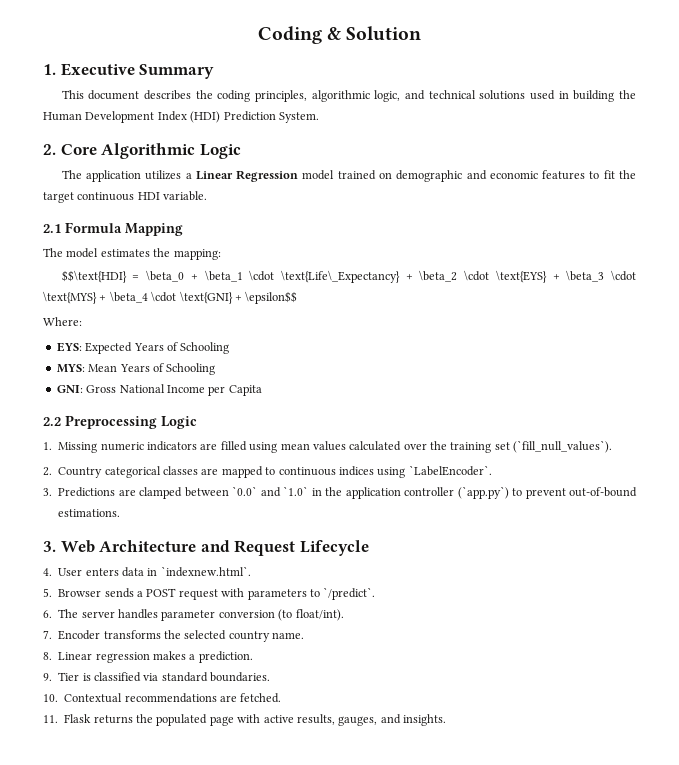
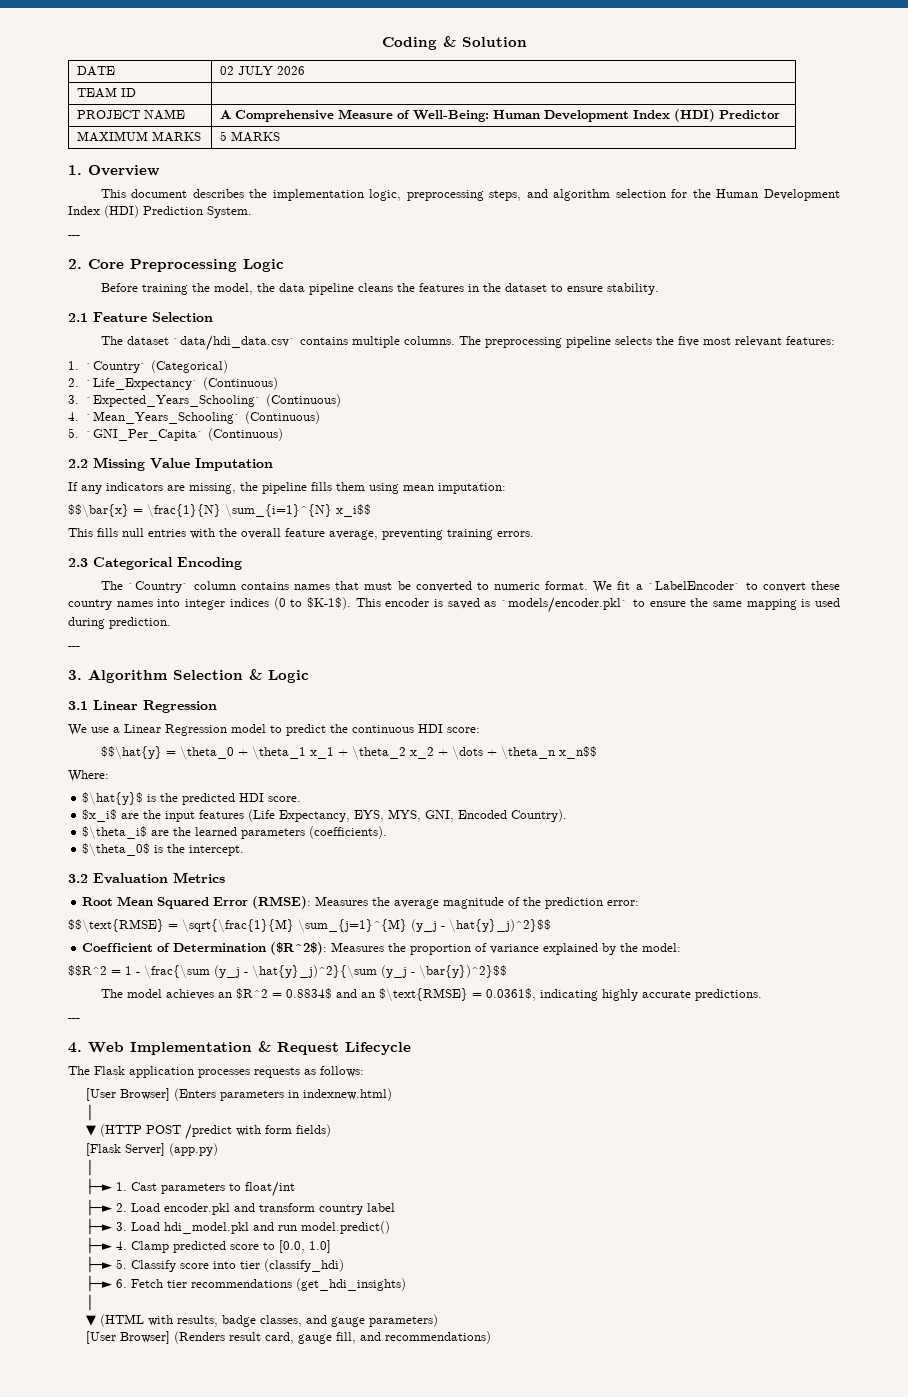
- 1. Executive Summary
+ DATE | 02 JULY 2026
+ TEAM ID |
+ PROJECT NAME | A Comprehensive Measure of Well-Being: Human Development Index (HDI) Predictor
+ MAXIMUM MARKS | 5 MARKS
+ 1. Overview
- This document describes the coding principles, algorithmic logic, and technical solutions used in building the Human Development Index (HDI) Prediction System.
+ This document describes the implementation logic, preprocessing steps, and algorithm selection for the Human Development Index (HDI) Prediction System.
+ ---
- 2. Core Algorithmic Logic
- The application utilizes a Linear Regression model trained on demographic and economic features to fit the target continuous HDI variable.
- 2.1 Formula Mapping
- The model estimates the mapping:
- $$\text{HDI} = \beta_0 + \beta_1 \cdot \text{Life\_Expectancy} + \beta_2 \cdot \text{EYS} + \beta_3 \cdot \text{MYS} + \beta_4 \cdot \text{GNI} + \epsilon$$
+ 2. Core Preprocessing Logic
+ Before training the model, the data pipeline cleans the features in the dataset to ensure stability.
+ 2.1 Feature Selection
+ The dataset `data/hdi_data.csv` contains multiple columns. The preprocessing pipeline selects the five most relevant features:
+ 1. `Country` (Categorical)
+ 2. `Life_Expectancy` (Continuous)
+ 3. `Expected_Years_Schooling` (Continuous)
+ 4. `Mean_Years_Schooling` (Continuous)
+ 5. `GNI_Per_Capita` (Continuous)
+ 2.2 Missing Value Imputation
+ If any indicators are missing, the pipeline fills them using mean imputation:
+ $$\bar{x} = \frac{1}{N} \sum_{i=1}^{N} x_i$$
+ This fills null entries with the overall feature average, preventing training errors.
+ 2.3 Categorical Encoding
+ The `Country` column contains names that must be converted to numeric format. We fit a `LabelEncoder` to convert these country names into integer indices (0 to $K-1$). This encoder is saved as `models/encoder.pkl` to ensure the same mapping is used during prediction.
+ ---
+ 3. Algorithm Selection & Logic
+ 3.1 Linear Regression
+ We use a Linear Regression model to predict the continuous HDI score:
+ $$\hat{y} = \theta_0 + \theta_1 x_1 + \theta_2 x_2 + \dots + \theta_n x_n$$
  Where:
- EYS: Expected Years of Schooling
- MYS: Mean Years of Schooling
- GNI: Gross National Income per Capita
- 2.2 Preprocessing Logic
- 1. Missing numeric indicators are filled using mean values calculated over the training set (`fill_null_values`).
- 2. Country categorical classes are mapped to continuous indices using `LabelEncoder`.
- 3. Predictions are clamped between `0.0` and `1.0` in the application controller (`app.py`) to prevent out-of-bound estimations.
- 3. Web Architecture and Request Lifecycle
- 4. User enters data in `indexnew.html`.
- 5. Browser sends a POST request with parameters to `/predict`.
- 6. The server handles parameter conversion (to float/int).
- 7. Encoder transforms the selected country name.
- 8. Linear regression makes a prediction.
- 9. Tier is classified via standard boundaries.
- 10. Contextual recommendations are fetched.
- 11. Flask returns the populated page with active results, gauges, and insights.
+ $\hat{y}$ is the predicted HDI score.
+ $x_i$ are the input features (Life Expectancy, EYS, MYS, GNI, Encoded Country).
+ $\theta_i$ are the learned parameters (coefficients).
+ $\theta_0$ is the intercept.
+ 3.2 Evaluation Metrics
+ Root Mean Squared Error (RMSE): Measures the average magnitude of the prediction error:
+ $$\text{RMSE} = \sqrt{\frac{1}{M} \sum_{j=1}^{M} (y_j - \hat{y}_j)^2}$$
+ Coefficient of Determination ($R^2$): Measures the proportion of variance explained by the model:
+ $$R^2 = 1 - \frac{\sum (y_j - \hat{y}_j)^2}{\sum (y_j - \bar{y})^2}$$
+ The model achieves an $R^2 = 0.8834$ and an $\text{RMSE} = 0.0361$, indicating highly accurate predictions.
+ ---
+ 4. Web Implementation & Request Lifecycle
+ The Flask application processes requests as follows:
+ [User Browser] (Enters parameters in indexnew.html)
+ │
+ ▼ (HTTP POST /predict with form fields)
+ [Flask Server] (app.py)
+ │
+ ├─► 1. Cast parameters to float/int
+ ├─► 2. Load encoder.pkl and transform country label
+ ├─► 3. Load hdi_model.pkl and run model.predict()
+ ├─► 4. Clamp predicted score to [0.0, 1.0]
+ ├─► 5. Classify score into tier (classify_hdi)
+ ├─► 6. Fetch tier recommendations (get_hdi_insights)
+ │
+ ▼ (HTML with results, badge classes, and gauge parameters)
+ [User Browser] (Renders result card, gauge fill, and recommendations)

